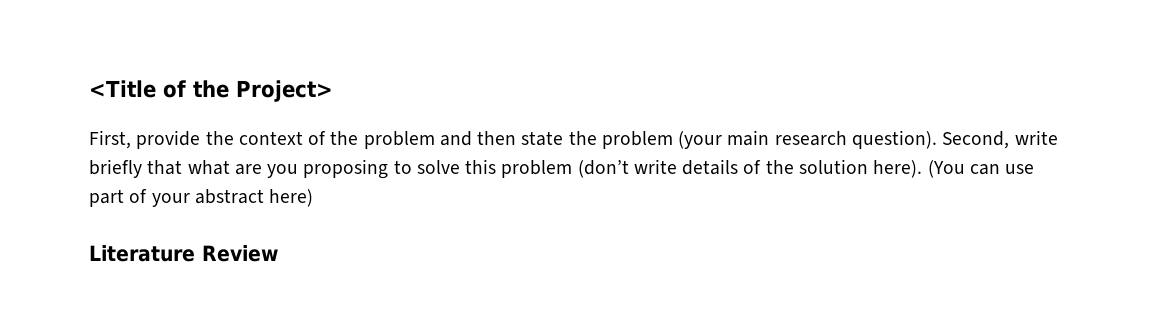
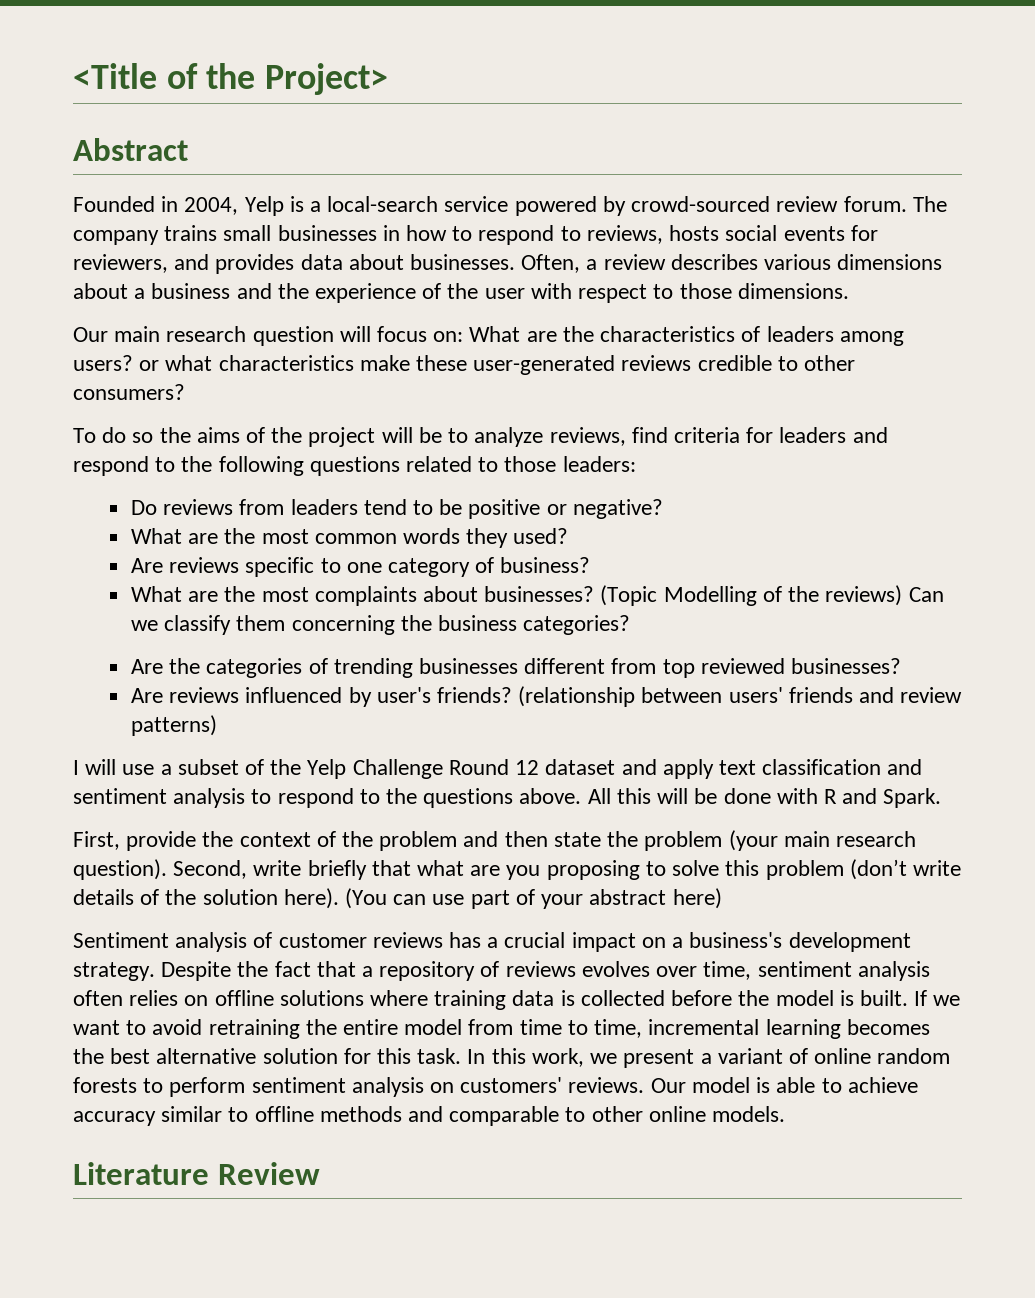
+ Abstract
+ Founded in 2004, Yelp is a local-search service powered by crowd-sourced review forum. The company trains small businesses in how to respond to reviews, hosts social events for reviewers, and provides data about businesses. Often, a review describes various dimensions about a business and the experience of the user with respect to those dimensions.
+ Our main research question will focus on: What are the characteristics of leaders among users? or what characteristics make these user-generated reviews credible to other consumers?
+ To do so the aims of the project will be to analyze reviews, find criteria for leaders and respond to the following questions related to those leaders:
+ Do reviews from leaders tend to be positive or negative?
+ What are the most common words they used?
+ Are reviews specific to one category of business?
+ What are the most complaints about businesses? (Topic Modelling of the reviews) Can we classify them concerning the business categories?
+ Are the categories of trending businesses different from top reviewed businesses?
+ Are reviews influenced by user's friends? (relationship between users' friends and review patterns)
+ I will use a subset of the Yelp Challenge Round 12 dataset and apply text classification and sentiment analysis to respond to the questions above. All this will be done with R and Spark.
+ Sentiment analysis of customer reviews has a crucial impact on a business's development strategy. Despite the fact that a repository of reviews evolves over time, sentiment analysis often relies on offline solutions where training data is collected before the model is built. If we want to avoid retraining the entire model from time to time, incremental learning becomes the best alternative solution for this task. In this work, we present a variant of online random forests to perform sentiment analysis on customers' reviews. Our model is able to achieve accuracy similar to offline methods and comparable to other online models.

